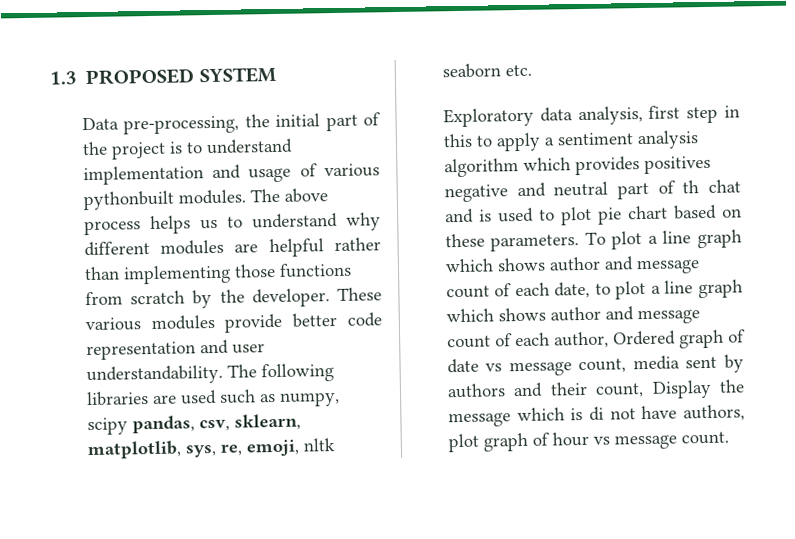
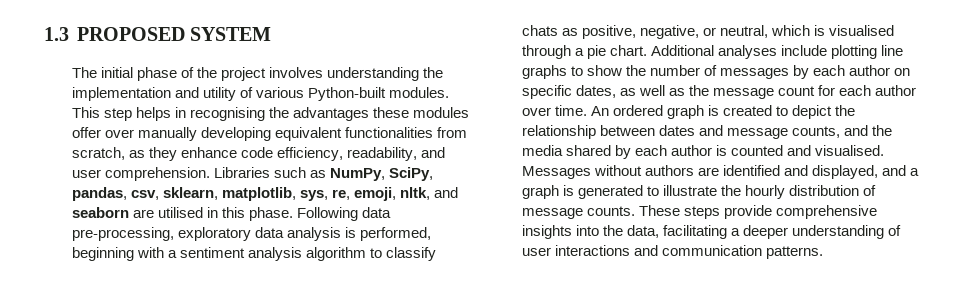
- Data pre-processing, the initial part of the project is to understand implementation and usage of various pythonbuilt modules. The above process helps us to understand why different modules are helpful rather than implementing those functions from scratch by the developer. These various modules provide better code representation and user understandability. The following libraries are used such as numpy, scipy pandas, csv, sklearn, matplotlib, sys, re, emoji, nltk seaborn etc.
- Exploratory data analysis, first step in this to apply a sentiment analysis algorithm which provides positives negative and neutral part of th chat and is used to plot pie chart based on these parameters. To plot a line graph which shows author and message count of each date, to plot a line graph which shows author and message count of each author, Ordered graph of date vs message count, media sent by authors and their count, Display the message which is di not have authors, plot graph of hour vs message count.
+ The initial phase of the project involves understanding the implementation and utility of various Python-built modules. This step helps in recognising the advantages these modules offer over manually developing equivalent functionalities from scratch, as they enhance code efficiency, readability, and user comprehension. Libraries such as NumPy, SciPy, pandas, csv, sklearn, matplotlib, sys, re, emoji, nltk, and seaborn are utilised in this phase. Following data pre-processing, exploratory data analysis is performed, beginning with a sentiment analysis algorithm to classify chats as positive, negative, or neutral, which is visualised through a pie chart. Additional analyses include plotting line graphs to show the number of messages by each author on specific dates, as well as the message count for each author over time. An ordered graph is created to depict the relationship between dates and message counts, and the media shared by each author is counted and visualised. Messages without authors are identified and displayed, and a graph is generated to illustrate the hourly distribution of message counts. These steps provide comprehensive insights into the data, facilitating a deeper understanding of user interactions and communication patterns.

